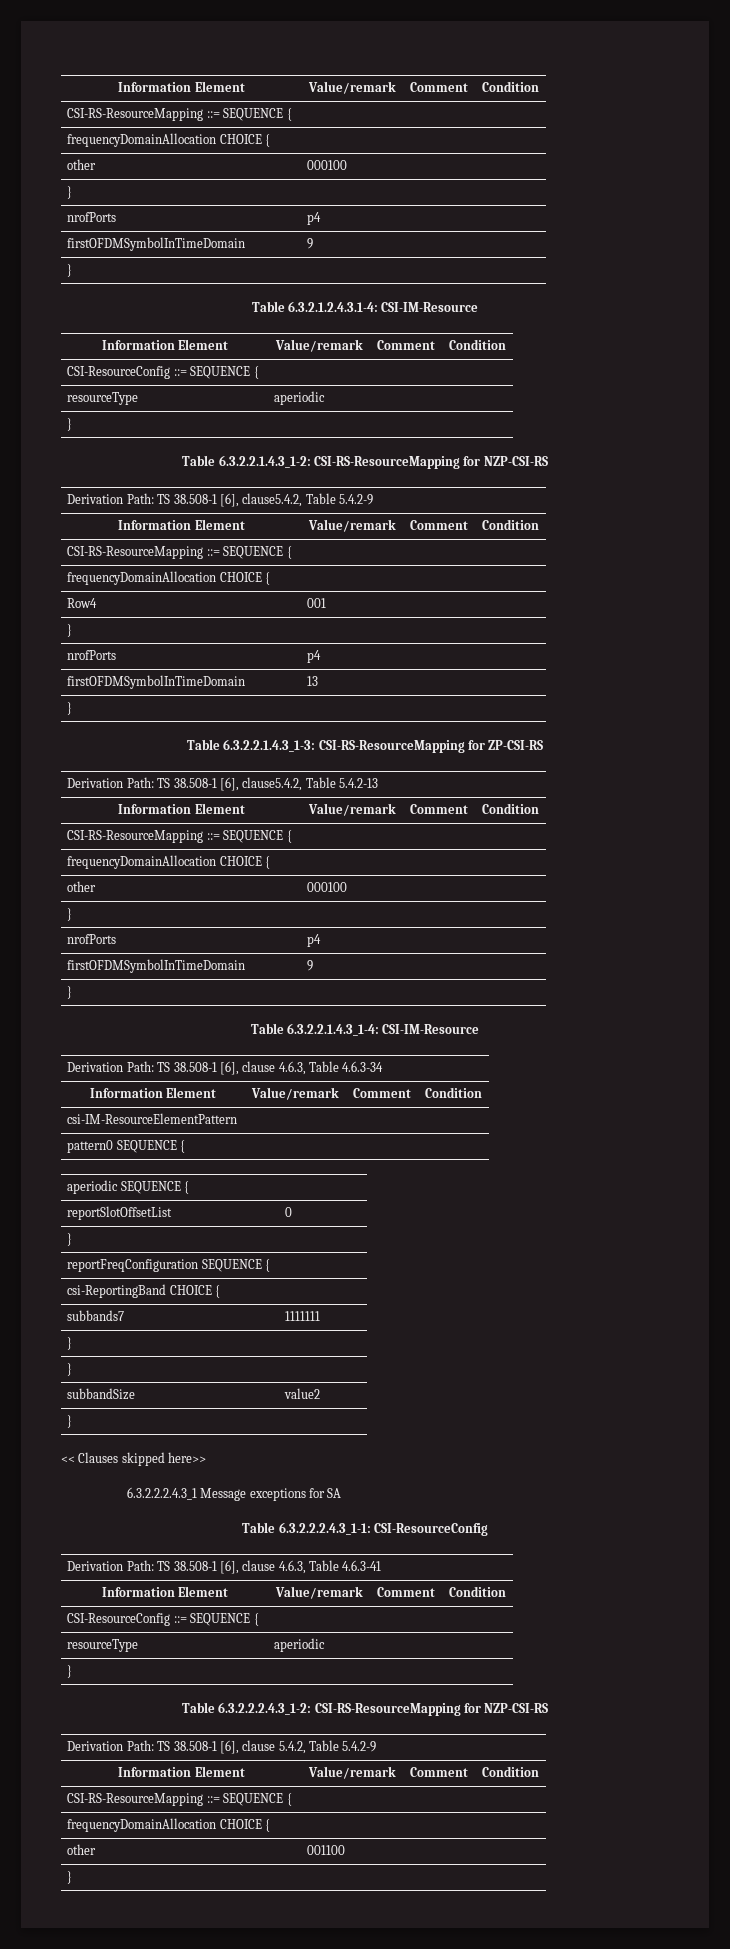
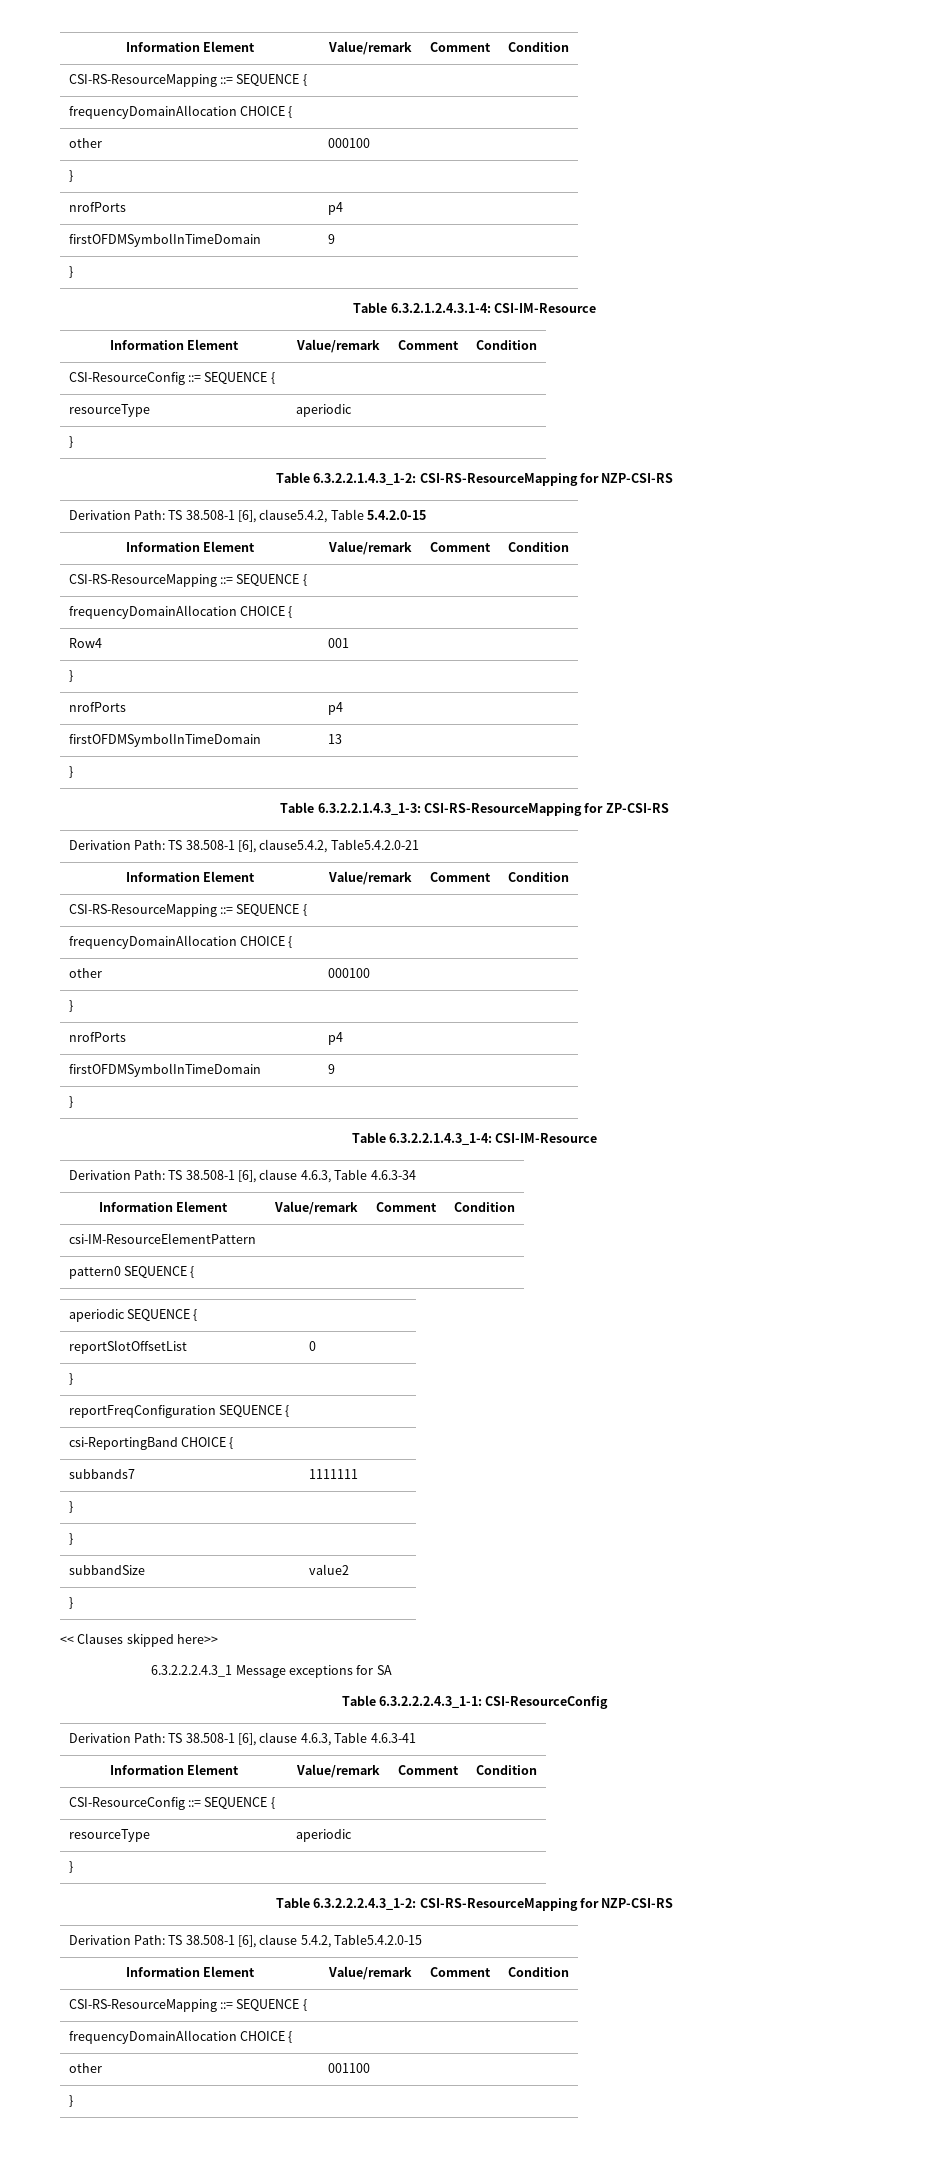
- Derivation Path: TS 38.508-1 [6], clause5.4.2, Table 5.4.2-9
+ Derivation Path: TS 38.508-1 [6], clause5.4.2, Table 5.4.2.0-15
- Derivation Path: TS 38.508-1 [6], clause5.4.2, Table 5.4.2-13
+ Derivation Path: TS 38.508-1 [6], clause5.4.2, Table5.4.2.0-21
- Derivation Path: TS 38.508-1 [6], clause 5.4.2, Table 5.4.2-9
+ Derivation Path: TS 38.508-1 [6], clause 5.4.2, Table5.4.2.0-15

